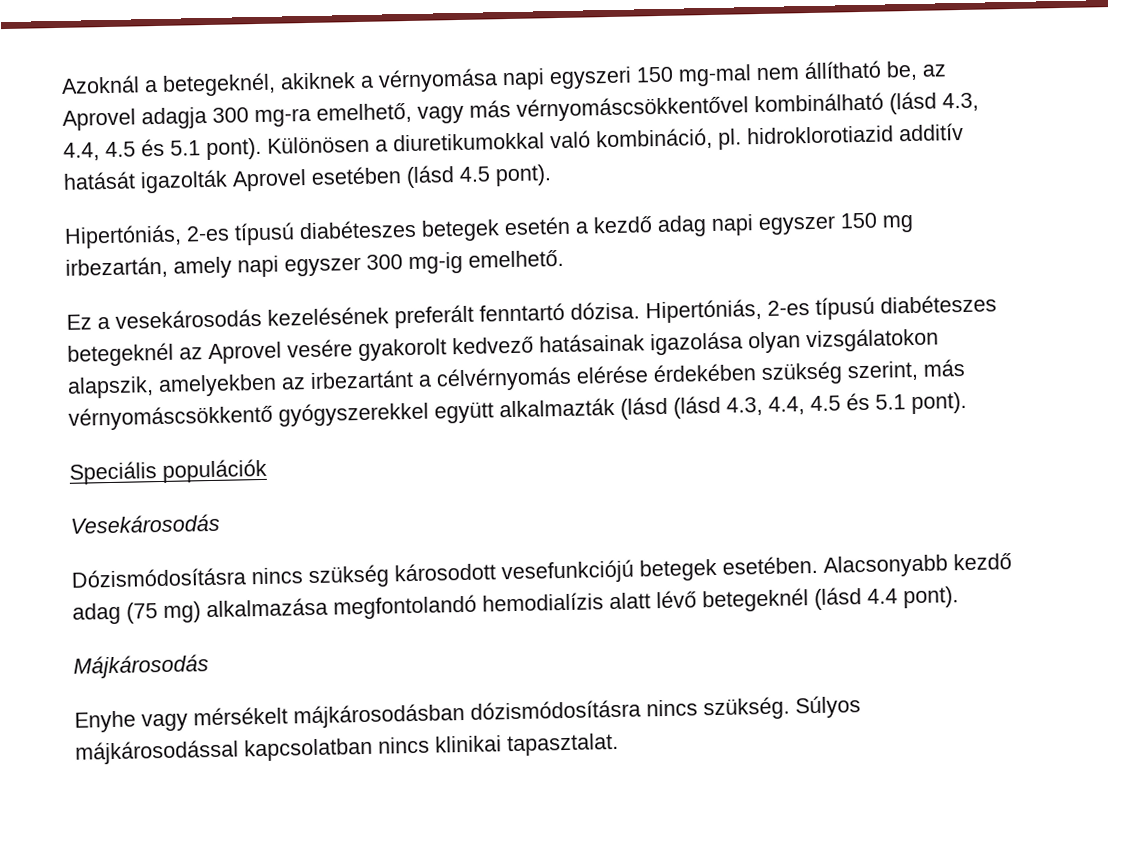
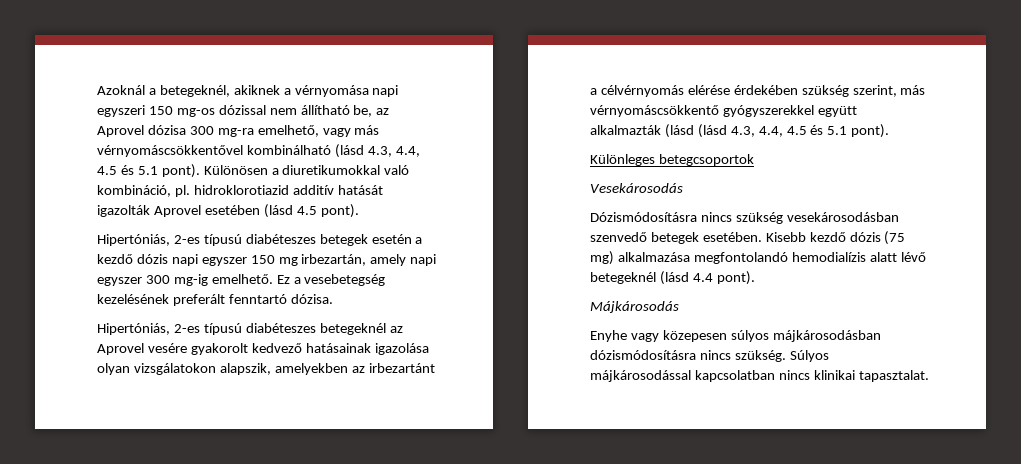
- Azoknál a betegeknél, akiknek a vérnyomása napi egyszeri 150 mg-mal nem állítható be, az Aprovel adagja 300 mg-ra emelhető, vagy más vérnyomáscsökkentővel kombinálható (lásd 4.3, 4.4, 4.5 és 5.1 pont).
+ Azoknál a betegeknél, akiknek a vérnyomása napi egyszeri 150 mg-os dózissal nem állítható be, az Aprovel dózisa 300 mg-ra emelhető, vagy más vérnyomáscsökkentővel kombinálható (lásd 4.3, 4.4, 4.5 és 5.1 pont).
- Hipertóniás, 2-es típusú diabéteszes betegek esetén a kezdő adag napi egyszer 150 mg irbezartán, amely napi egyszer 300 mg-ig emelhető.
- Ez a vesekárosodás kezelésének preferált fenntartó dózisa. Hipertóniás, 2-es típusú diabéteszes betegeknél az Aprovel vesére gyakorolt kedvező hatásainak igazolása olyan vizsgálatokon alapszik, amelyekben az irbezartánt a célvérnyomás elérése érdekében szükség szerint, más vérnyomáscsökkentő gyógyszerekkel együtt alkalmazták (lásd (lásd 4.3, 4.4, 4.5 és 5.1 pont).
+ Hipertóniás, 2-es típusú diabéteszes betegek esetén a kezdő dózis napi egyszer 150 mg irbezartán, amely napi egyszer 300 mg-ig emelhető. Ez a vesebetegség kezelésének preferált fenntartó dózisa.
+ Hipertóniás, 2-es típusú diabéteszes betegeknél az Aprovel vesére gyakorolt kedvező hatásainak igazolása olyan vizsgálatokon alapszik, amelyekben az irbezartánt a célvérnyomás elérése érdekében szükség szerint, más vérnyomáscsökkentő gyógyszerekkel együtt alkalmazták (lásd (lásd 4.3, 4.4, 4.5 és 5.1 pont).
- Speciális populációk
+ Különleges betegcsoportok
- Dózismódosításra nincs szükség károsodott vesefunkciójú betegek esetében. Alacsonyabb kezdő adag (75 mg) alkalmazása megfontolandó hemodialízis alatt lévő betegeknél (lásd 4.4 pont).
+ Dózismódosításra nincs szükség vesekárosodásban szenvedő betegek esetében. Kisebb kezdő dózis (75 mg) alkalmazása megfontolandó hemodialízis alatt lévő betegeknél (lásd 4.4 pont).
- Enyhe vagy mérsékelt májkárosodásban dózismódosításra nincs szükség.
+ Enyhe vagy közepesen súlyos májkárosodásban dózismódosításra nincs szükség.

